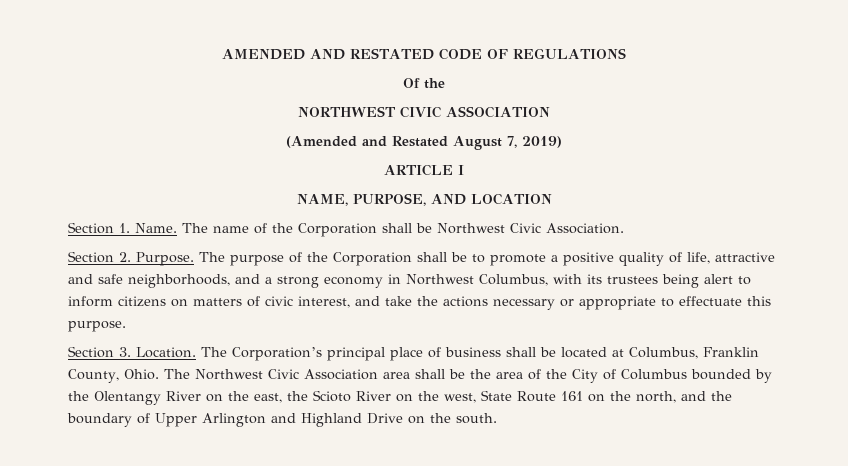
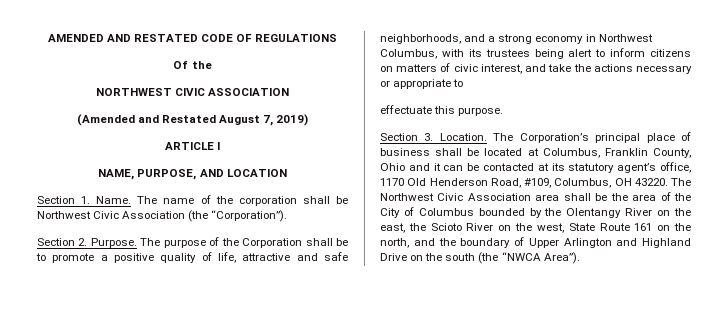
- The name of the Corporation shall be Northwest Civic Association.
+ The name of the corporation shall be Northwest Civic Association (the “Corporation”).
- The purpose of the Corporation shall be to promote a positive quality of life, attractive and safe neighborhoods, and a strong economy in Northwest Columbus, with its trustees being alert to inform citizens on matters of civic interest, and take the actions necessary or appropriate to effectuate this purpose.
+ The purpose of the Corporation shall be to promote a positive quality of life, attractive and safe neighborhoods, and a strong economy in Northwest Columbus, with its trustees being alert to inform citizens on matters of civic interest, and take the actions necessary or appropriate to
+ effectuate this purpose.
- The Corporation’s principal place of business shall be located at Columbus, Franklin County, Ohio.
+ The Corporation’s principal place of business shall be located at Columbus, Franklin County, Ohio and it can be contacted at its statutory agent’s office, 1170 Old Henderson Road, #109, Columbus, OH 43220.
- The Northwest Civic Association area shall be the area of the City of Columbus bounded by the Olentangy River on the east, the Scioto River on the west, State Route 161 on the north, and the boundary of Upper Arlington and Highland Drive on the south.
+ The Northwest Civic Association area shall be the area of the City of Columbus bounded by the Olentangy River on the east, the Scioto River on the west, State Route 161 on the north, and the boundary of Upper Arlington and Highland Drive on the south (the “NWCA Area”).

